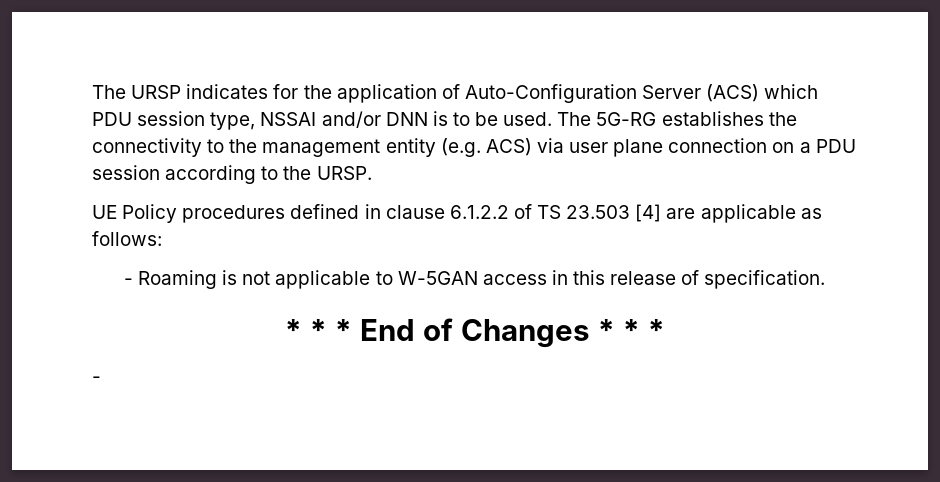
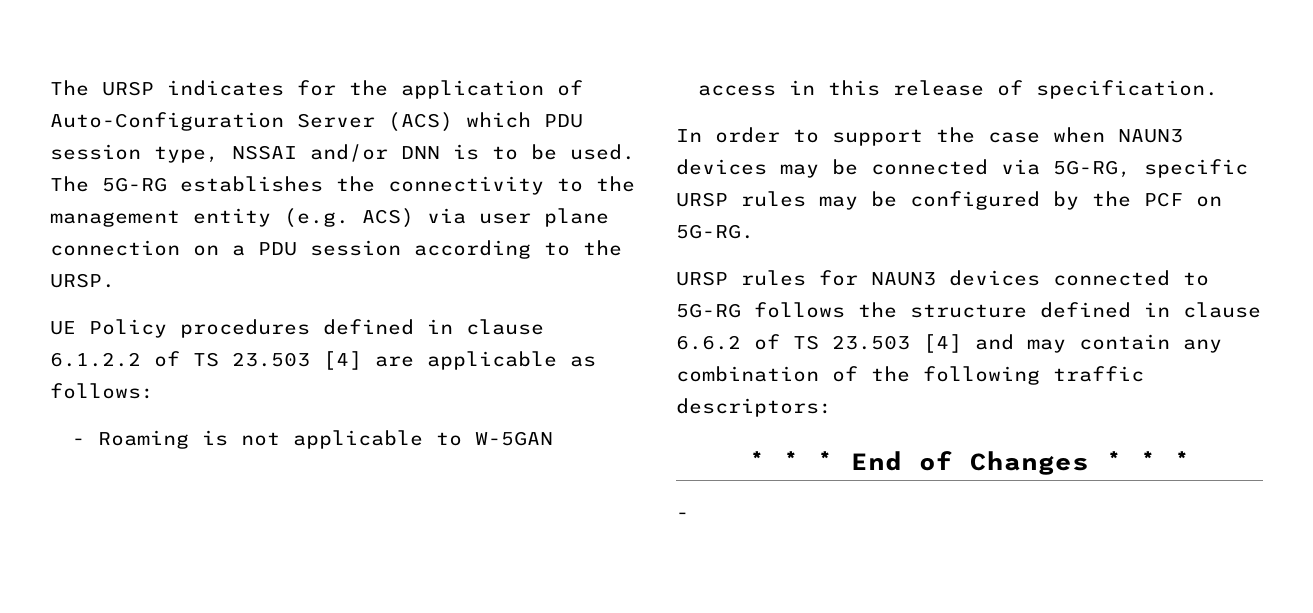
+ In order to support the case when NAUN3 devices may be connected via 5G-RG, specific URSP rules may be configured by the PCF on 5G-RG.
+ URSP rules for NAUN3 devices connected to 5G-RG follows the structure defined in clause 6.6.2 of TS 23.503 [4] and may contain any combination of the following traffic descriptors:

